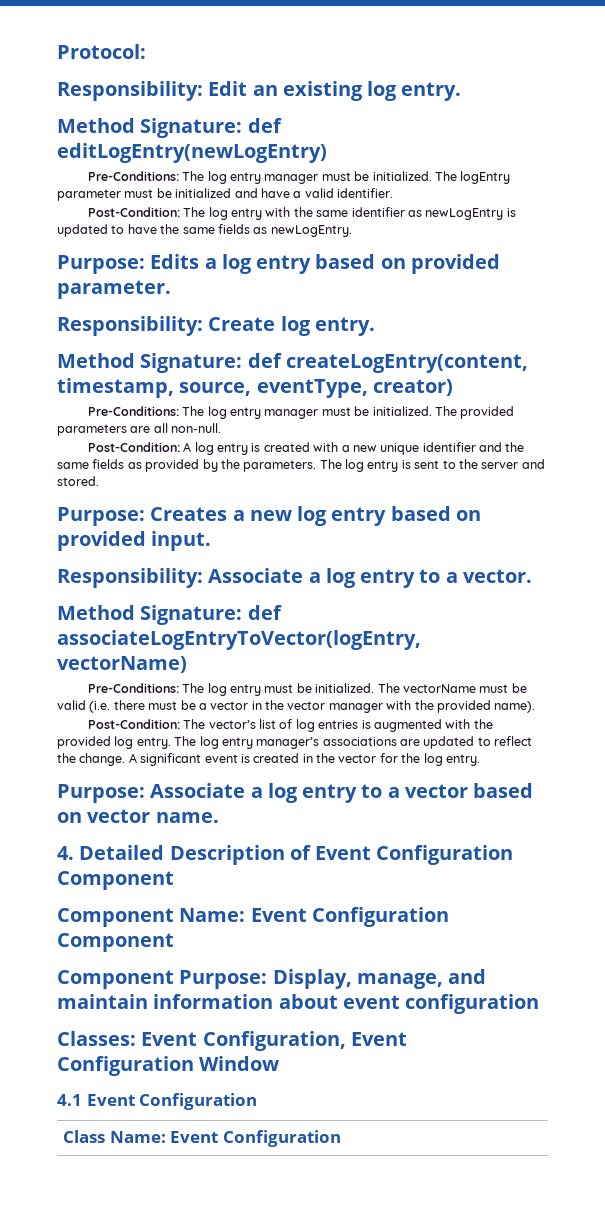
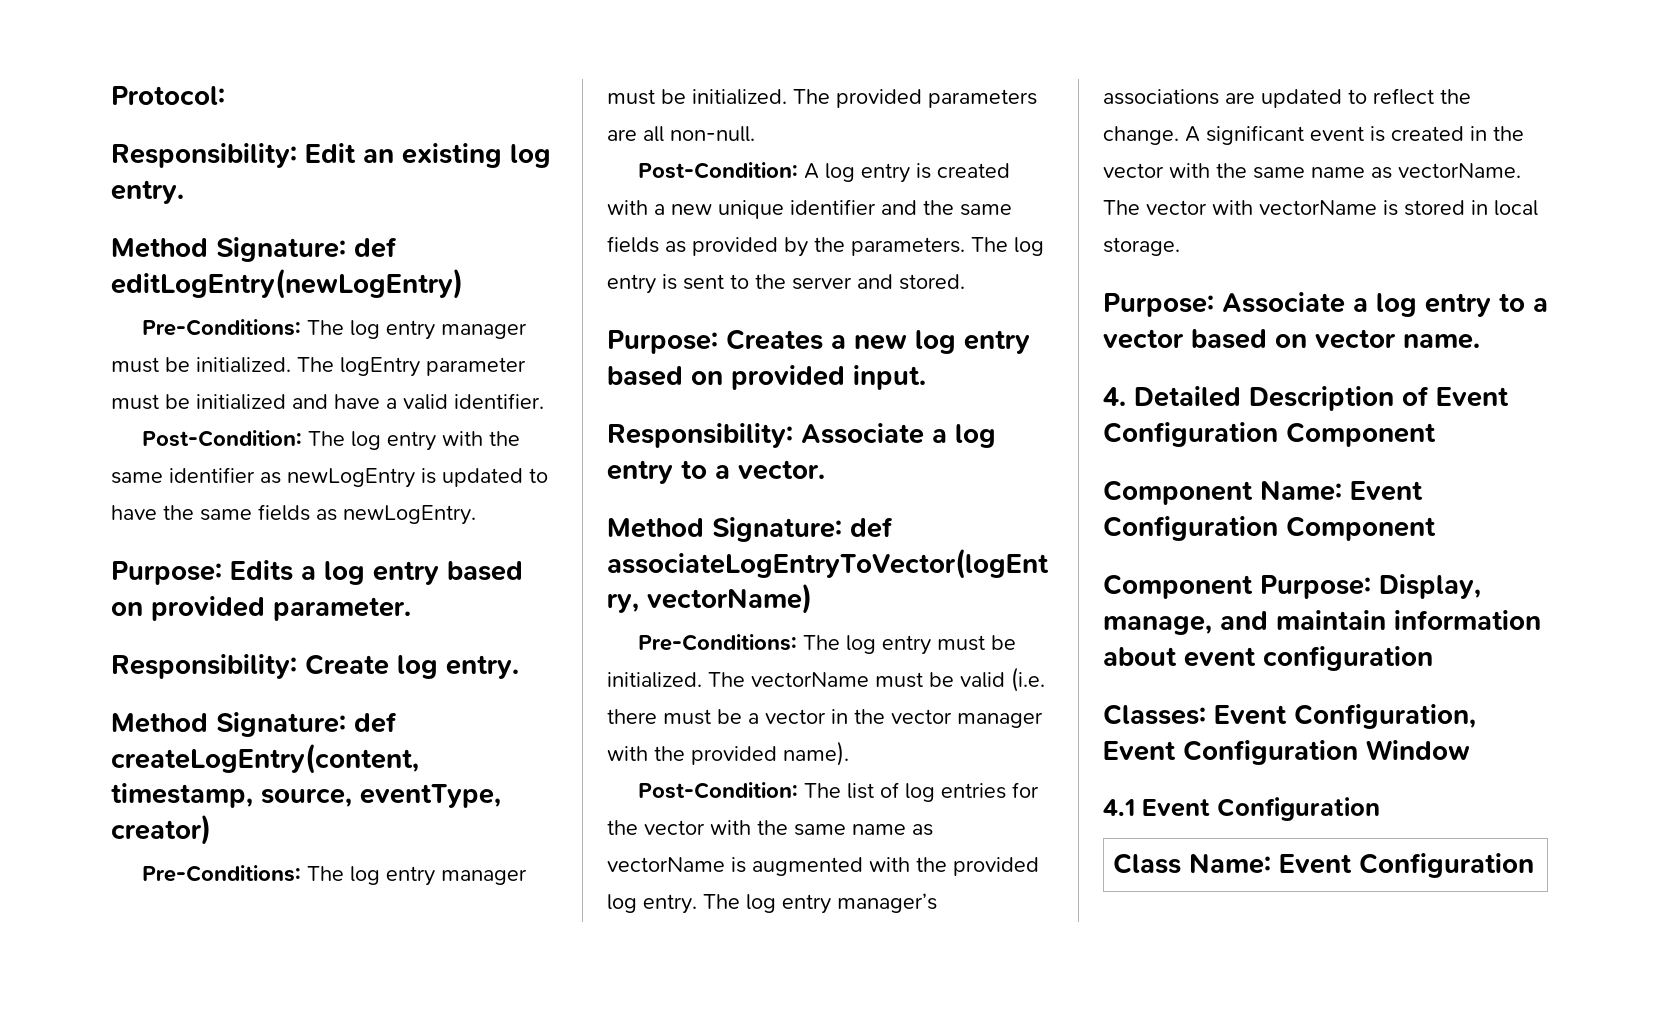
- Post-Condition: The vector’s list of log entries is augmented with the provided log entry.
+ Post-Condition: The list of log entries for the vector with the same name as vectorName is augmented with the provided log entry.
- A significant event is created in the vector for the log entry.
+ A significant event is created in the vector with the same name as vectorName. The vector with vectorName is stored in local storage.

